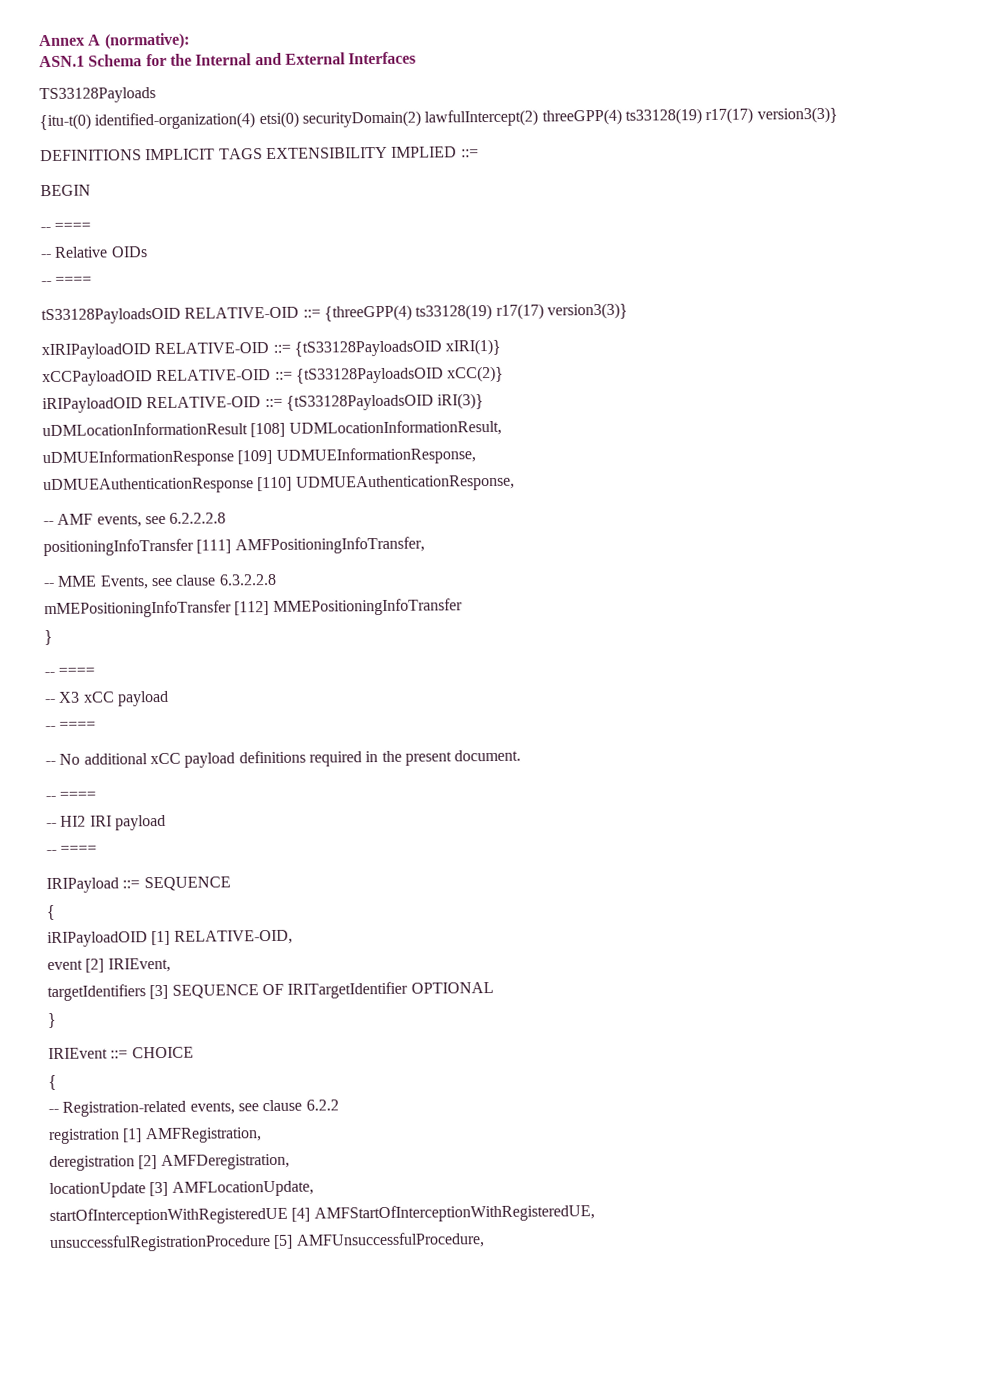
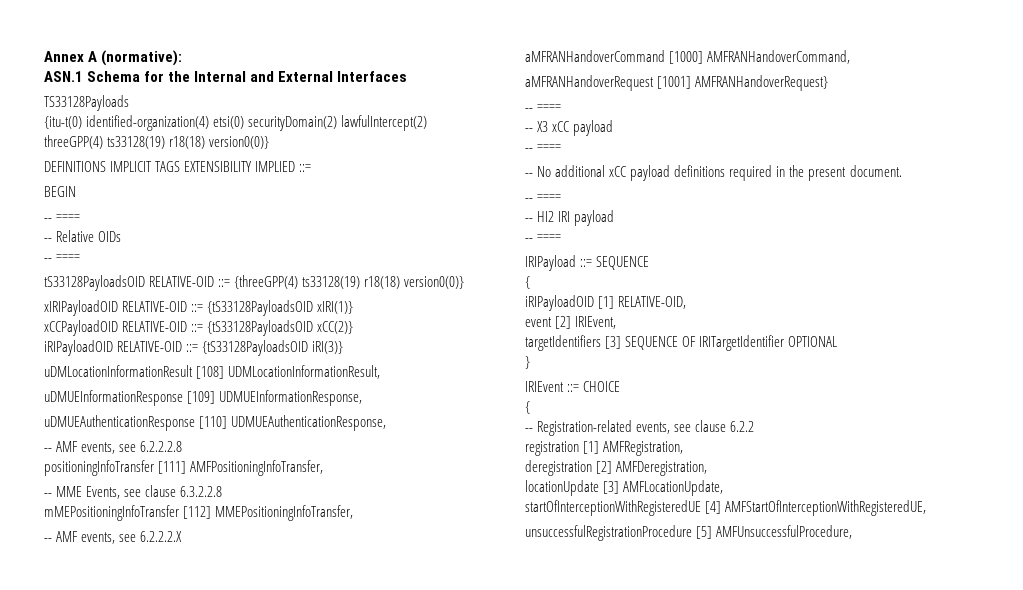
- {itu-t(0) identified-organization(4) etsi(0) securityDomain(2) lawfulIntercept(2) threeGPP(4) ts33128(19) r17(17) version3(3)}
+ {itu-t(0) identified-organization(4) etsi(0) securityDomain(2) lawfulIntercept(2) threeGPP(4) ts33128(19) r18(18) version0(0)}
- tS33128PayloadsOID RELATIVE-OID ::= {threeGPP(4) ts33128(19) r17(17) version3(3)}
+ tS33128PayloadsOID RELATIVE-OID ::= {threeGPP(4) ts33128(19) r18(18) version0(0)}
- mMEPositioningInfoTransfer [112] MMEPositioningInfoTransfer
- }
+ mMEPositioningInfoTransfer [112] MMEPositioningInfoTransfer,
+ -- AMF events, see 6.2.2.2.X
+ aMFRANHandoverCommand [1000] AMFRANHandoverCommand,
+ aMFRANHandoverRequest [1001] AMFRANHandoverRequest}

